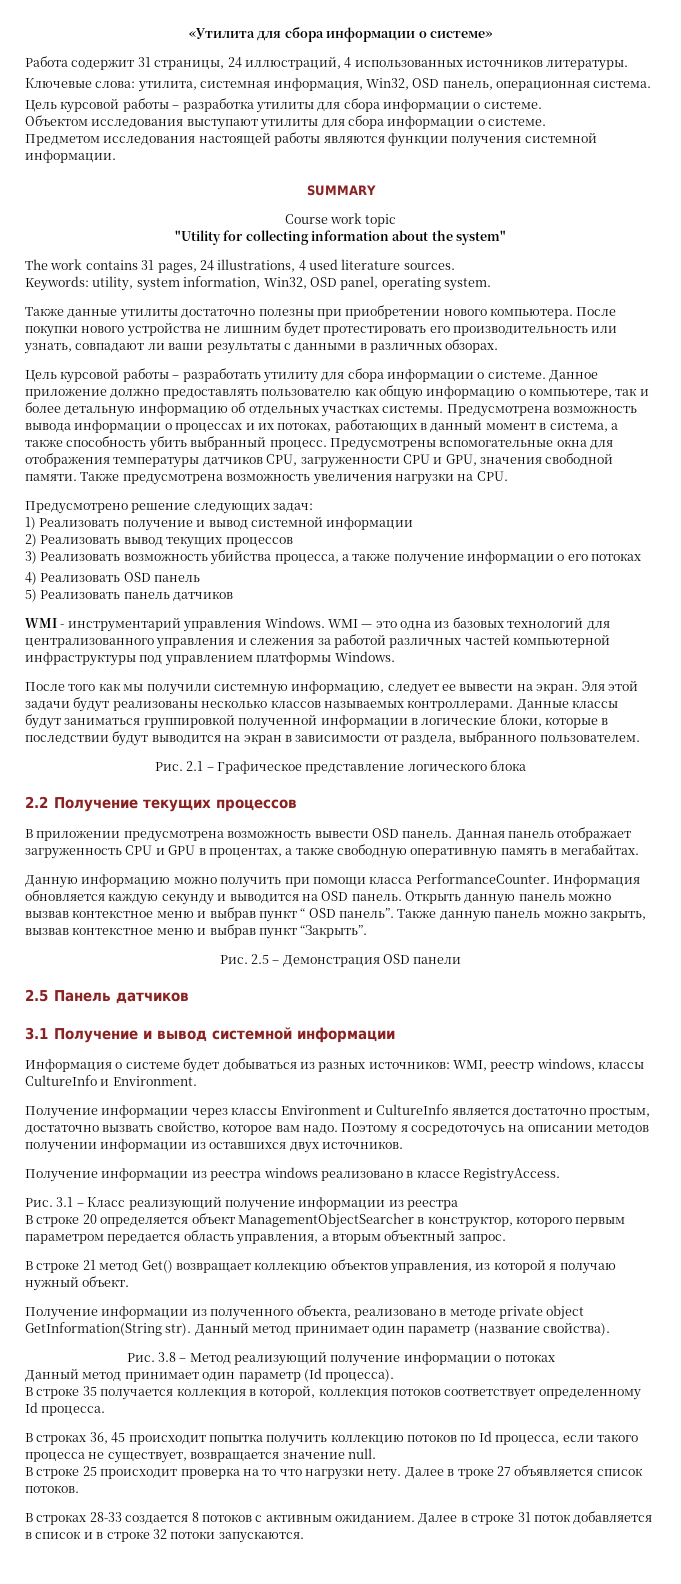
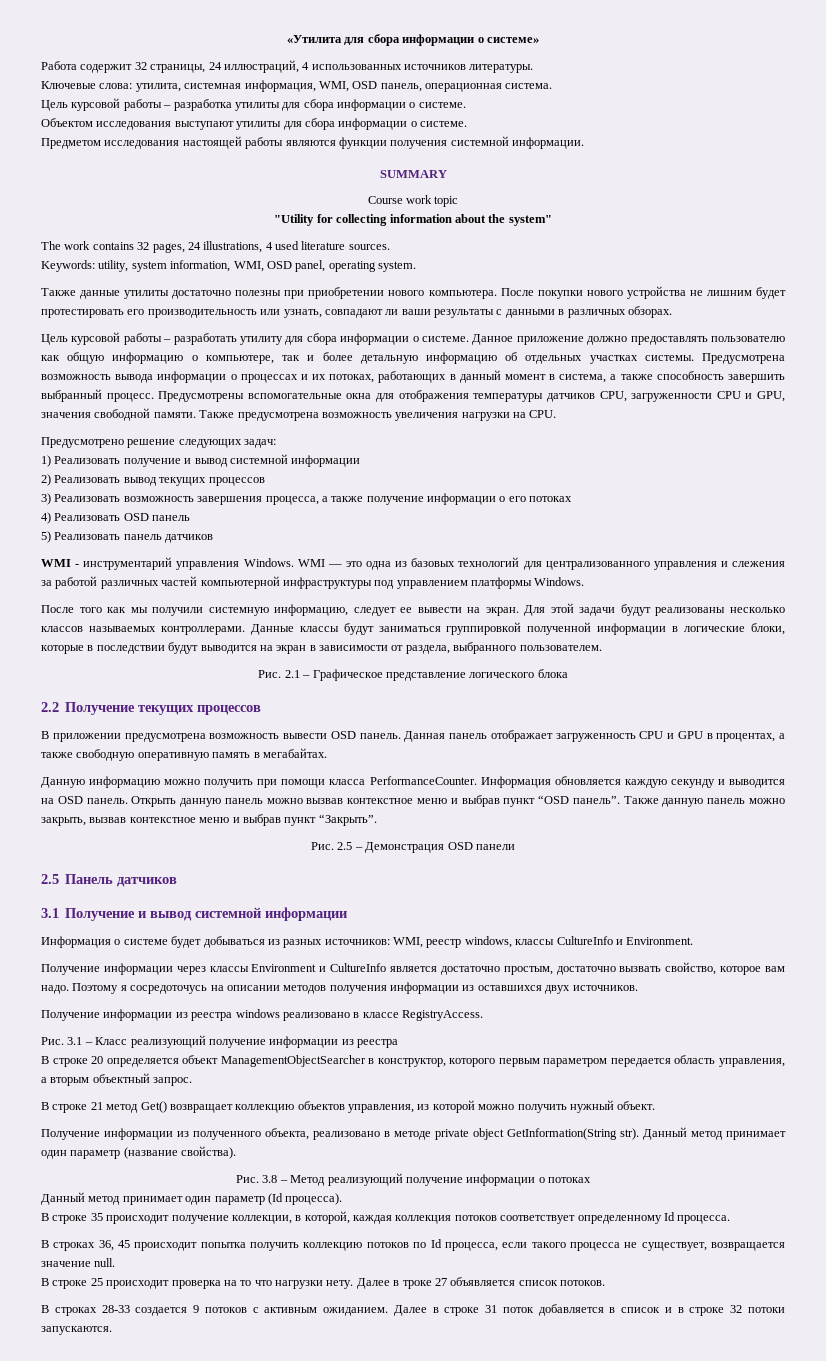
- Работа содержит 31 страницы, 24 иллюстраций, 4 использованных источников литературы.
+ Работа содержит 32 страницы, 24 иллюстраций, 4 использованных источников литературы.
- Ключевые слова: утилита, системная информация, Win32, OSD панель, операционная система.
+ Ключевые слова: утилита, системная информация, WMI, OSD панель, операционная система.
- The work contains 31 pages, 24 illustrations, 4 used literature sources.
+ The work contains 32 pages, 24 illustrations, 4 used literature sources.
- Keywords: utility, system information, Win32, OSD panel, operating system.
+ Keywords: utility, system information, WMI, OSD panel, operating system.
- Предусмотрена возможность вывода информации о процессах и их потоках, работающих в данный момент в система, а также способность убить выбранный процесс.
+ Предусмотрена возможность вывода информации о процессах и их потоках, работающих в данный момент в система, а также способность завершить выбранный процесс.
- 3) Реализовать возможность убийства процесса, а также получение информации о его потоках
+ 3) Реализовать возможность завершения процесса, а также получение информации о его потоках
- Эля этой задачи будут реализованы несколько классов называемых контроллерами.
+ Для этой задачи будут реализованы несколько классов называемых контроллерами.
- Открыть данную панель можно вызвав контекстное меню и выбрав пункт “ OSD панель”.
+ Открыть данную панель можно вызвав контекстное меню и выбрав пункт “OSD панель”.
- Поэтому я сосредоточусь на описании методов получении информации из оставшихся двух источников.
+ Поэтому я сосредоточусь на описании методов получения информации из оставшихся двух источников.
- В строке 21 метод Get() возвращает коллекцию объектов управления, из которой я получаю нужный объект.
+ В строке 21 метод Get() возвращает коллекцию объектов управления, из которой можно получить нужный объект.
- В строке 35 получается коллекция в которой, коллекция потоков соответствует определенному Id процесса.
+ В строке 35 происходит получение коллекции, в которой, каждая коллекция потоков соответствует определенному Id процесса.
- В строках 28-33 создается 8 потоков с активным ожиданием.
+ В строках 28-33 создается 9 потоков с активным ожиданием.

